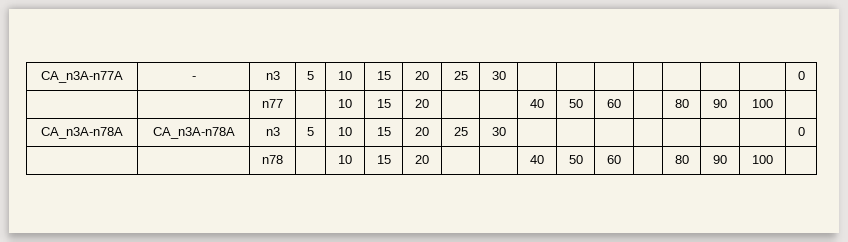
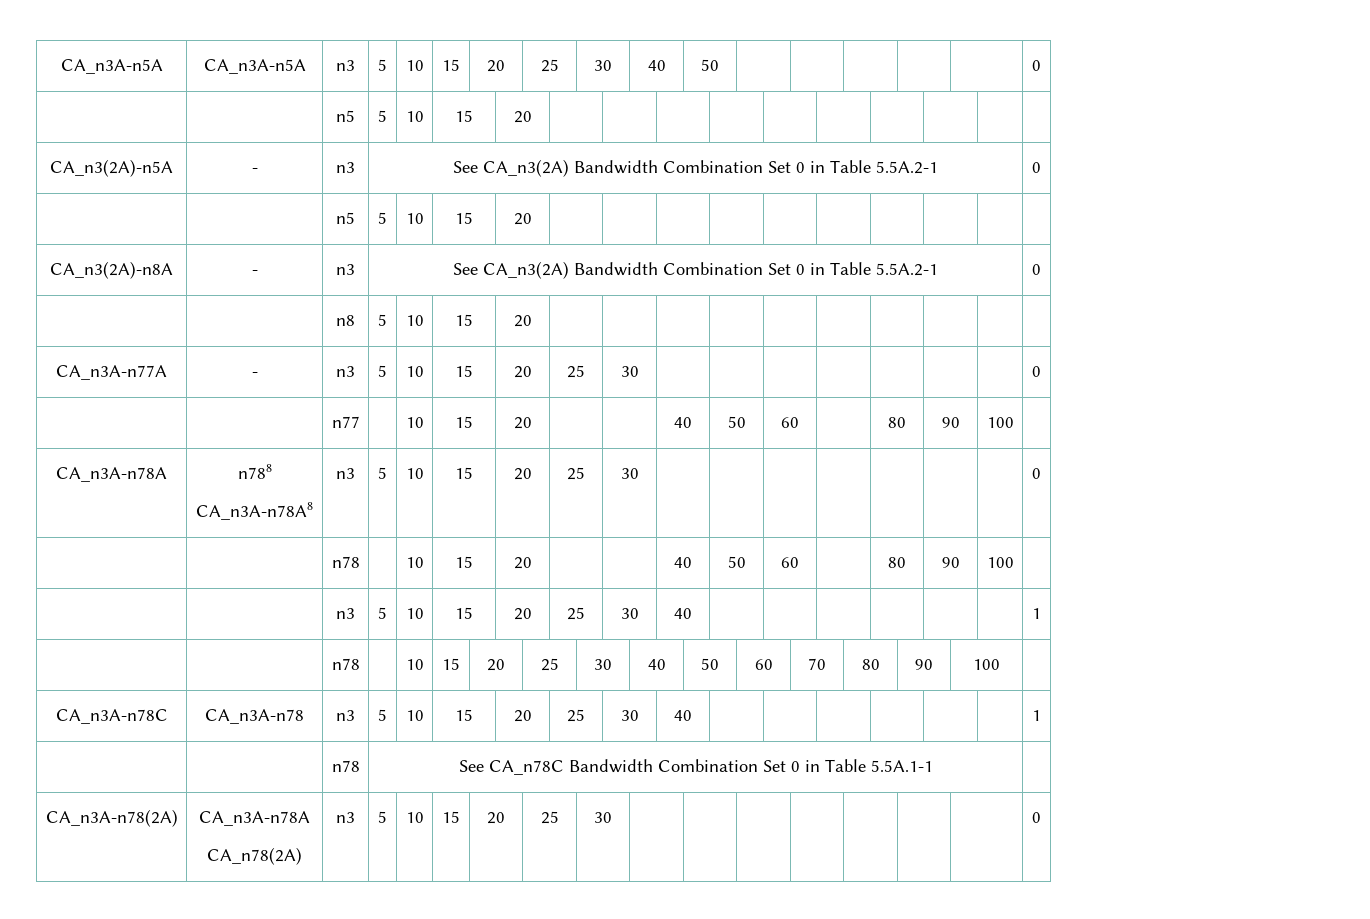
+ CA_n3A-n5A | CA_n3A-n5A | n3 | 5 | 10 | 15 | 20 | 25 | 30 | 40 | 50 | | | | | | 0
+ | | n5 | 5 | 10 | 15 | 20 | | | | | | | | | |
+ CA_n3(2A)-n5A | - | n3 | See CA_n3(2A) Bandwidth Combination Set 0 in Table 5.5A.2-1 | 0
+ | | n5 | 5 | 10 | 15 | 20 | | | | | | | | | |
+ CA_n3(2A)-n8A | - | n3 | See CA_n3(2A) Bandwidth Combination Set 0 in Table 5.5A.2-1 | 0
+ | | n8 | 5 | 10 | 15 | 20 | | | | | | | | | |
- CA_n3A-n78A | CA_n3A-n78A | n3 | 5 | 10 | 15 | 20 | 25 | 30 | | | | | | | | 0
+ CA_n3A-n78A | n788
+ CA_n3A-n78A8 | n3 | 5 | 10 | 15 | 20 | 25 | 30 | | | | | | | | 0
+ | | n3 | 5 | 10 | 15 | 20 | 25 | 30 | 40 | | | | | | | 1
+ | | n78 | | 10 | 15 | 20 | 25 | 30 | 40 | 50 | 60 | 70 | 80 | 90 | 100 |
+ CA_n3A-n78C | CA_n3A-n78 | n3 | 5 | 10 | 15 | 20 | 25 | 30 | 40 | | | | | | | 1
+ | | n78 | See CA_n78C Bandwidth Combination Set 0 in Table 5.5A.1-1 |
+ CA_n3A-n78(2A) | CA_n3A-n78A
+ CA_n78(2A) | n3 | 5 | 10 | 15 | 20 | 25 | 30 | | | | | | | | 0

